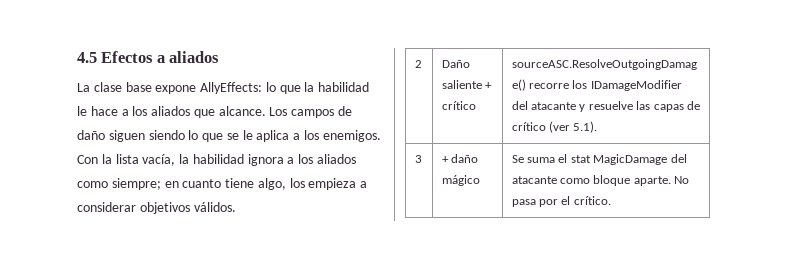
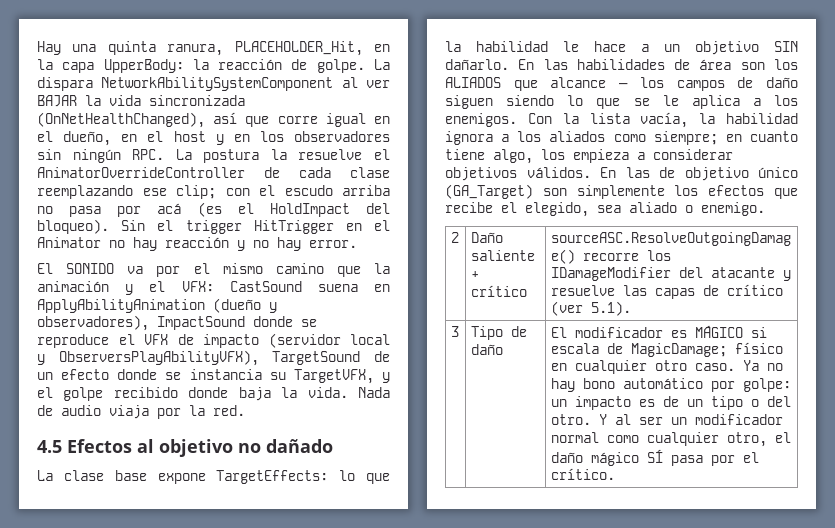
- 4.5 Efectos a aliados
+ Hay una quinta ranura, PLACEHOLDER_Hit, en la capa UpperBody: la reacción de golpe. La dispara NetworkAbilitySystemComponent al ver BAJAR la vida sincronizada (OnNetHealthChanged), así que corre igual en el dueño, en el host y en los observadores sin ningún RPC. La postura la resuelve el AnimatorOverrideController de cada clase reemplazando ese clip; con el escudo arriba no pasa por acá (es el HoldImpact del bloqueo). Sin el trigger HitTrigger en el Animator no hay reacción y no hay error.
+ El SONIDO va por el mismo camino que la animación y el VFX: CastSound suena en ApplyAbilityAnimation (dueño y observadores), ImpactSound donde se reproduce el VFX de impacto (servidor local y ObserversPlayAbilityVFX), TargetSound de un efecto donde se instancia su TargetVFX, y el golpe recibido donde baja la vida. Nada de audio viaja por la red.
+ 4.5 Efectos al objetivo no dañado
- La clase base expone AllyEffects: lo que la habilidad le hace a los aliados que alcance. Los campos de daño siguen siendo lo que se le aplica a los enemigos.
+ La clase base expone TargetEffects: lo que la habilidad le hace a un objetivo SIN dañarlo. En las habilidades de área son los ALIADOS que alcance — los campos de daño siguen siendo lo que se le aplica a los enemigos.
+ En las de objetivo único (GA_Target) son simplemente los efectos que recibe el elegido, sea aliado o enemigo.
- + daño mágico | Se suma el stat MagicDamage del atacante como bloque aparte. No pasa por el crítico.
+ Tipo de daño | El modificador es MÁGICO si escala de MagicDamage; físico en cualquier otro caso. Ya no hay bono automático por golpe: un impacto es de un tipo o del otro. Y al ser un modificador normal como cualquier otro, el daño mágico SÍ pasa por el crítico.

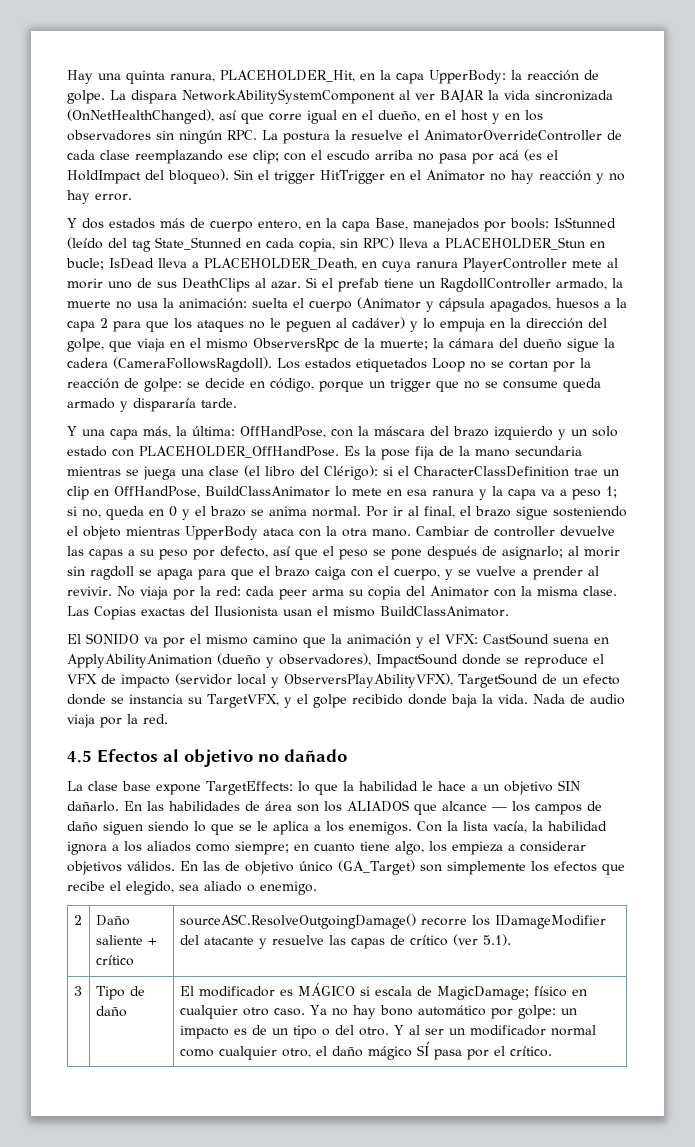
+ Y dos estados más de cuerpo entero, en la capa Base, manejados por bools: IsStunned (leído del tag State_Stunned en cada copia, sin RPC) lleva a PLACEHOLDER_Stun en bucle; IsDead lleva a PLACEHOLDER_Death, en cuya ranura PlayerController mete al morir uno de sus DeathClips al azar. Si el prefab tiene un RagdollController armado, la muerte no usa la animación: suelta el cuerpo (Animator y cápsula apagados, huesos a la capa 2 para que los ataques no le peguen al cadáver) y lo empuja en la dirección del golpe, que viaja en el mismo ObserversRpc de la muerte; la cámara del dueño sigue la cadera (CameraFollowsRagdoll). Los estados etiquetados Loop no se cortan por la reacción de golpe: se decide en código, porque un trigger que no se consume queda armado y dispararía tarde.
+ Y una capa más, la última: OffHandPose, con la máscara del brazo izquierdo y un solo estado con PLACEHOLDER_OffHandPose. Es la pose fija de la mano secundaria mientras se juega una clase (el libro del Clérigo): si el CharacterClassDefinition trae un clip en OffHandPose, BuildClassAnimator lo mete en esa ranura y la capa va a peso 1; si no, queda en 0 y el brazo se anima normal. Por ir al final, el brazo sigue sosteniendo el objeto mientras UpperBody ataca con la otra mano. Cambiar de controller devuelve las capas a su peso por defecto, así que el peso se pone después de asignarlo; al morir sin ragdoll se apaga para que el brazo caiga con el cuerpo, y se vuelve a prender al revivir. No viaja por la red: cada peer arma su copia del Animator con la misma clase. Las Copias exactas del Ilusionista usan el mismo BuildClassAnimator.

